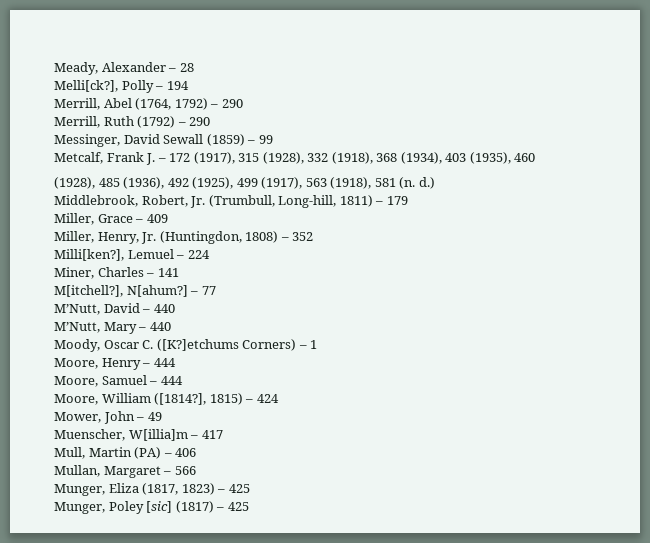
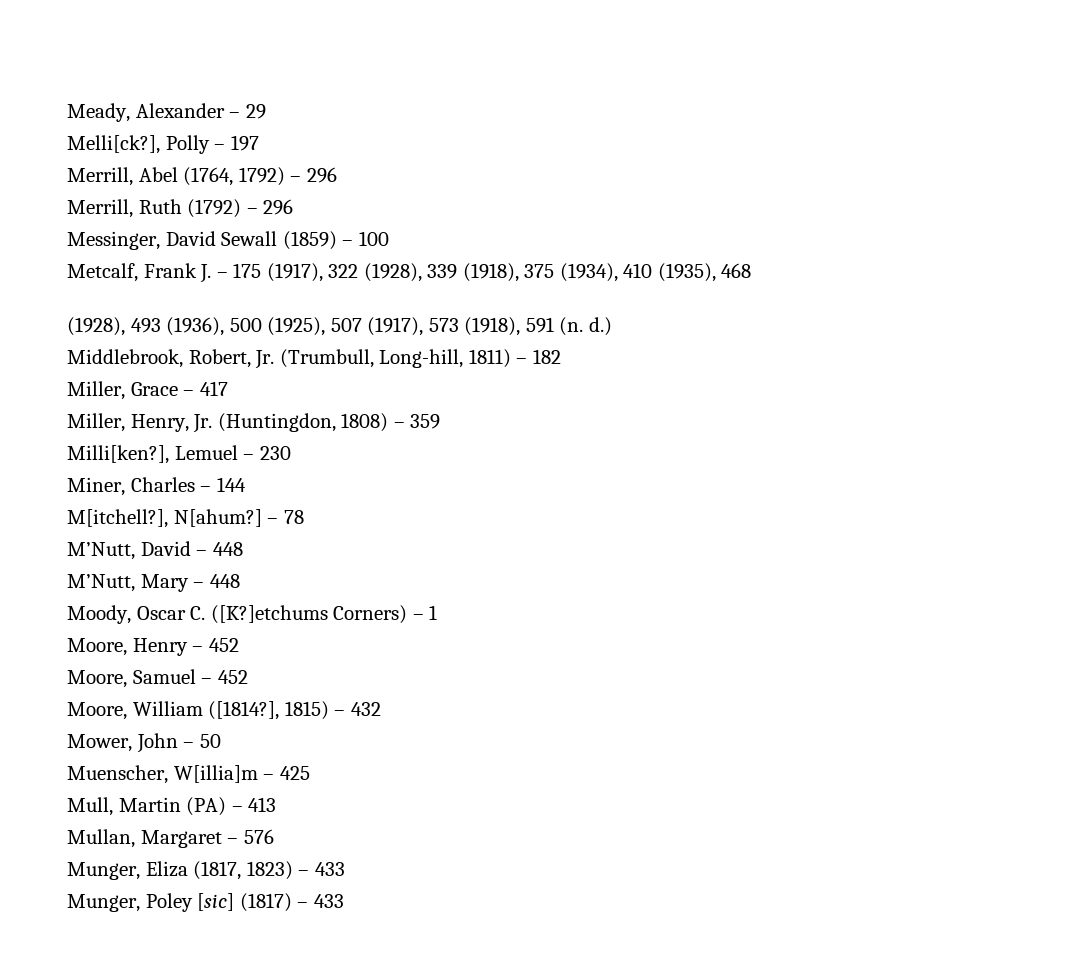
- Meady, Alexander – 28
+ Meady, Alexander – 29
- Melli[ck?], Polly – 194
+ Melli[ck?], Polly – 197
- Merrill, Abel (1764, 1792) – 290
+ Merrill, Abel (1764, 1792) – 296
- Merrill, Ruth (1792) – 290
+ Merrill, Ruth (1792) – 296
- Messinger, David Sewall (1859) – 99
+ Messinger, David Sewall (1859) – 100
- Metcalf, Frank J. – 172 (1917), 315 (1928), 332 (1918), 368 (1934), 403 (1935), 460
- (1928), 485 (1936), 492 (1925), 499 (1917), 563 (1918), 581 (n. d.)
+ Metcalf, Frank J. – 175 (1917), 322 (1928), 339 (1918), 375 (1934), 410 (1935), 468
+ (1928), 493 (1936), 500 (1925), 507 (1917), 573 (1918), 591 (n. d.)
- Middlebrook, Robert, Jr. (Trumbull, Long-hill, 1811) – 179
+ Middlebrook, Robert, Jr. (Trumbull, Long-hill, 1811) – 182
- Miller, Grace – 409
+ Miller, Grace – 417
- Miller, Henry, Jr. (Huntingdon, 1808) – 352
+ Miller, Henry, Jr. (Huntingdon, 1808) – 359
- Milli[ken?], Lemuel – 224
+ Milli[ken?], Lemuel – 230
- Miner, Charles – 141
+ Miner, Charles – 144
- – 77
+ – 78
- M’Nutt, David – 440
+ M’Nutt, David – 448
- M’Nutt, Mary – 440
+ M’Nutt, Mary – 448
- Moore, Henry – 444
+ Moore, Henry – 452
- Moore, Samuel – 444
+ Moore, Samuel – 452
- Moore, William ([1814?], 1815) – 424
+ Moore, William ([1814?], 1815) – 432
- Mower, John – 49
+ Mower, John – 50
- Muenscher, W[illia]m – 417
+ Muenscher, W[illia]m – 425
- Mull, Martin (PA) – 406
+ Mull, Martin (PA) – 413
- Mullan, Margaret – 566
+ Mullan, Margaret – 576
- Munger, Eliza (1817, 1823) – 425
+ Munger, Eliza (1817, 1823) – 433
- Munger, Poley [sic] (1817) – 425
+ Munger, Poley [sic] (1817) – 433

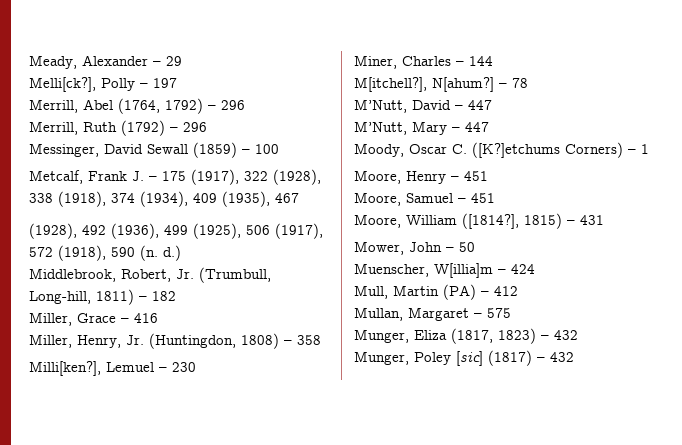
- Metcalf, Frank J. – 175 (1917), 322 (1928), 339 (1918), 375 (1934), 410 (1935), 468
- (1928), 493 (1936), 500 (1925), 507 (1917), 573 (1918), 591 (n. d.)
+ Metcalf, Frank J. – 175 (1917), 322 (1928), 338 (1918), 374 (1934), 409 (1935), 467
+ (1928), 492 (1936), 499 (1925), 506 (1917), 572 (1918), 590 (n. d.)
- Miller, Grace – 417
+ Miller, Grace – 416
- Miller, Henry, Jr. (Huntingdon, 1808) – 359
+ Miller, Henry, Jr. (Huntingdon, 1808) – 358
- M’Nutt, David – 448
+ M’Nutt, David – 447
- M’Nutt, Mary – 448
+ M’Nutt, Mary – 447
- Moore, Henry – 452
+ Moore, Henry – 451
- Moore, Samuel – 452
+ Moore, Samuel – 451
- Moore, William ([1814?], 1815) – 432
+ Moore, William ([1814?], 1815) – 431
- Muenscher, W[illia]m – 425
+ Muenscher, W[illia]m – 424
- Mull, Martin (PA) – 413
+ Mull, Martin (PA) – 412
- Mullan, Margaret – 576
+ Mullan, Margaret – 575
- Munger, Eliza (1817, 1823) – 433
+ Munger, Eliza (1817, 1823) – 432
- Munger, Poley [sic] (1817) – 433
+ Munger, Poley [sic] (1817) – 432

